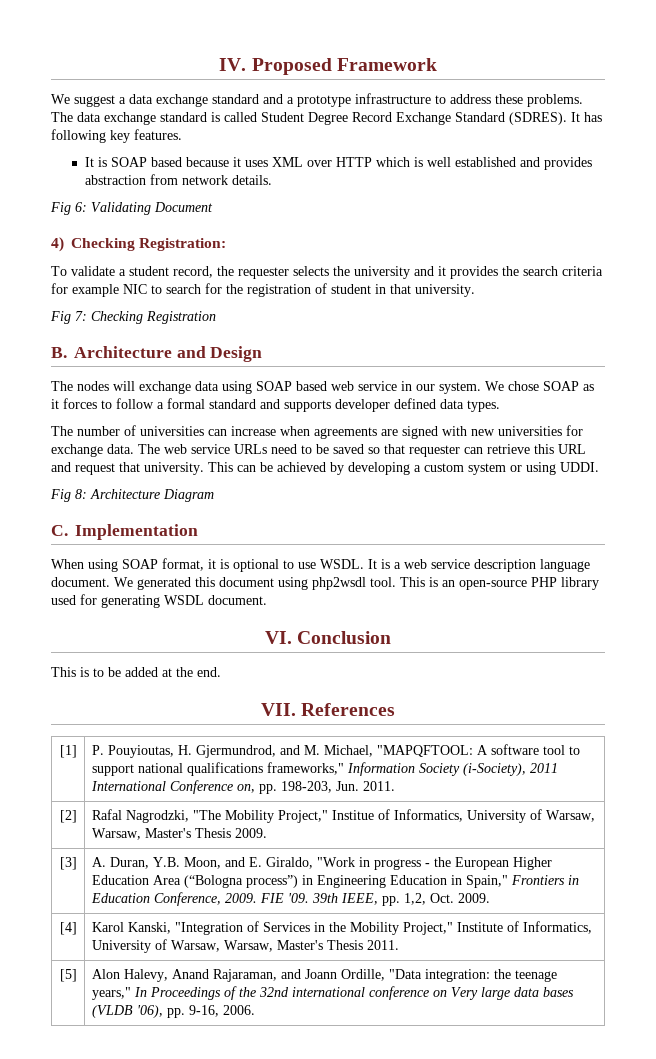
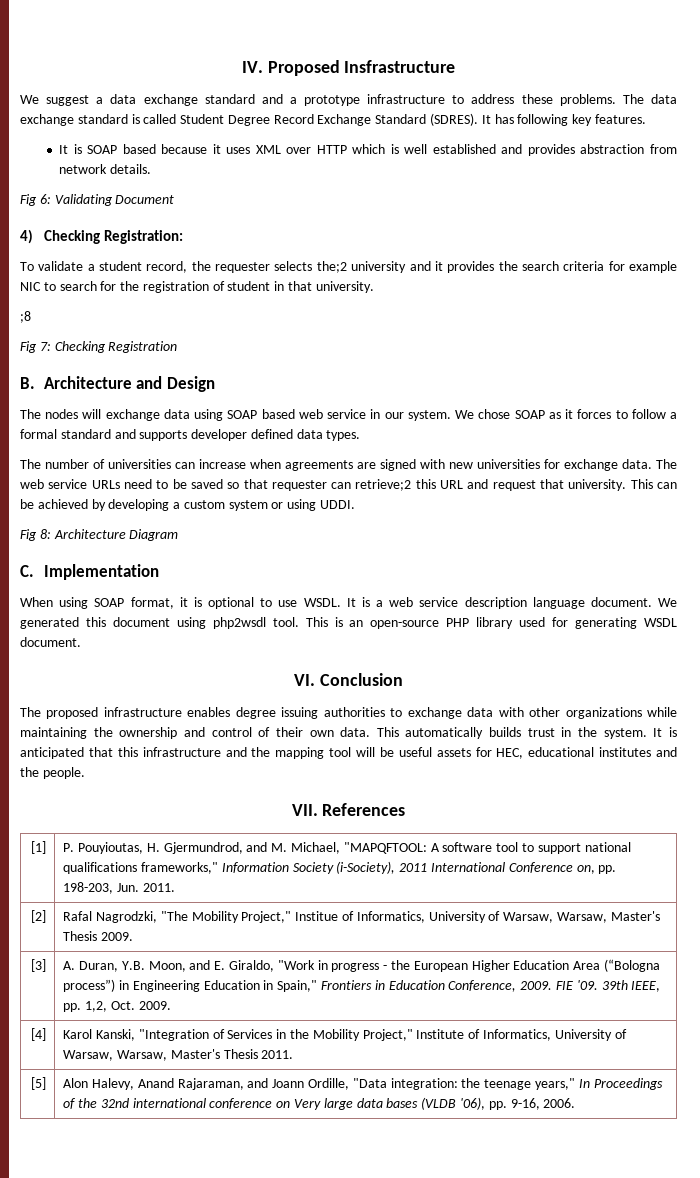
- IV. Proposed Framework
+ IV. Proposed Insfrastructure
- To validate a student record, the requester selects the university and it provides the search criteria for example NIC to search for the registration of student in that university.
+ To validate a student record, the requester selects the;2 university and it provides the search criteria for example NIC to search for the registration of student in that university.
+ ;8
- The web service URLs need to be saved so that requester can retrieve this URL and request that university.
+ The web service URLs need to be saved so that requester can retrieve;2 this URL and request that university.
- This is to be added at the end.
+ The proposed infrastructure enables degree issuing authorities to exchange data with other organizations while maintaining the ownership and control of their own data. This automatically builds trust in the system. It is anticipated that this infrastructure and the mapping tool will be useful assets for HEC, educational institutes and the people.

